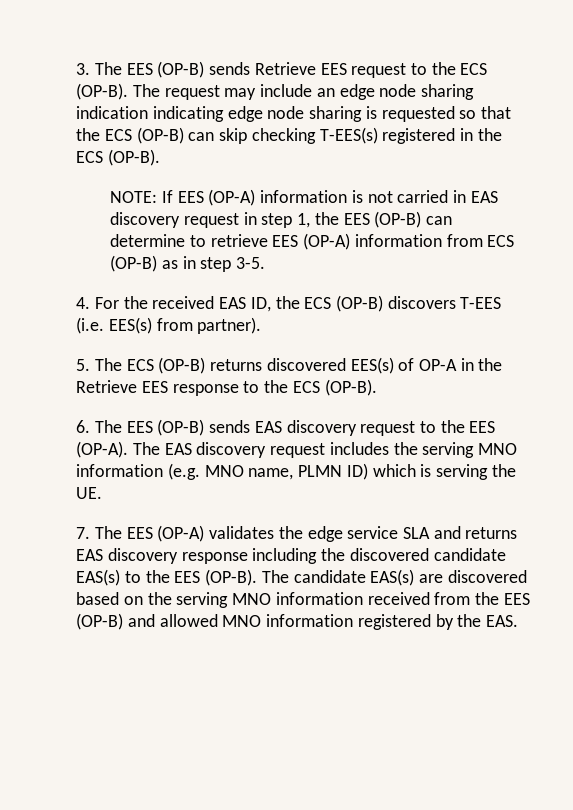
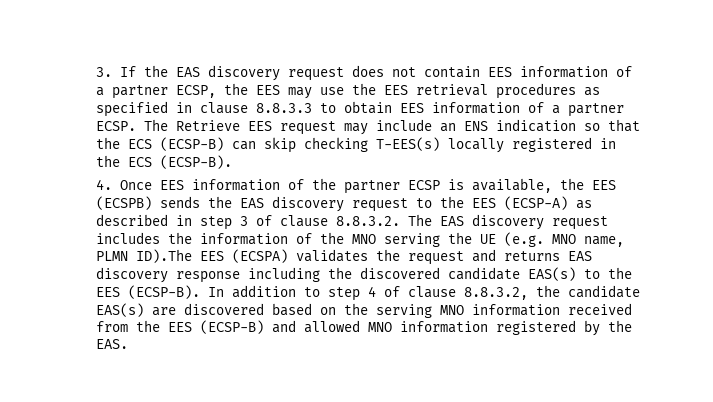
- 3. The EES (OP-B) sends Retrieve EES request to the ECS (OP-B). The request may include an edge node sharing indication indicating edge node sharing is requested so that the ECS (OP-B) can skip checking T-EES(s) registered in the ECS (OP-B).
- NOTE: If EES (OP-A) information is not carried in EAS discovery request in step 1, the EES (OP-B) can determine to retrieve EES (OP-A) information from ECS (OP-B) as in step 3-5.
- 4. For the received EAS ID, the ECS (OP-B) discovers T-EES (i.e. EES(s) from partner).
- 5. The ECS (OP-B) returns discovered EES(s) of OP-A in the Retrieve EES response to the ECS (OP-B).
- 6. The EES (OP-B) sends EAS discovery request to the EES (OP-A). The EAS discovery request includes the serving MNO information (e.g. MNO name, PLMN ID) which is serving the UE.
- 7. The EES (OP-A) validates the edge service SLA and returns EAS discovery response including the discovered candidate EAS(s) to the EES (OP-B). The candidate EAS(s) are discovered based on the serving MNO information received from the EES (OP-B) and allowed MNO information registered by the EAS.
+ 3. If the EAS discovery request does not contain EES information of a partner ECSP, the EES may use the EES retrieval procedures as specified in clause 8.8.3.3 to obtain EES information of a partner ECSP. The Retrieve EES request may include an ENS indication so that the ECS (ECSP-B) can skip checking T-EES(s) locally registered in the ECS (ECSP-B).
+ 4. Once EES information of the partner ECSP is available, the EES (ECSPB) sends the EAS discovery request to the EES (ECSP-A) as described in step 3 of clause 8.8.3.2. The EAS discovery request includes the information of the MNO serving the UE (e.g. MNO name, PLMN ID).The EES (ECSPA) validates the request and returns EAS discovery response including the discovered candidate EAS(s) to the EES (ECSP-B). In addition to step 4 of clause 8.8.3.2, the candidate EAS(s) are discovered based on the serving MNO information received from the EES (ECSP-B) and allowed MNO information registered by the EAS.

